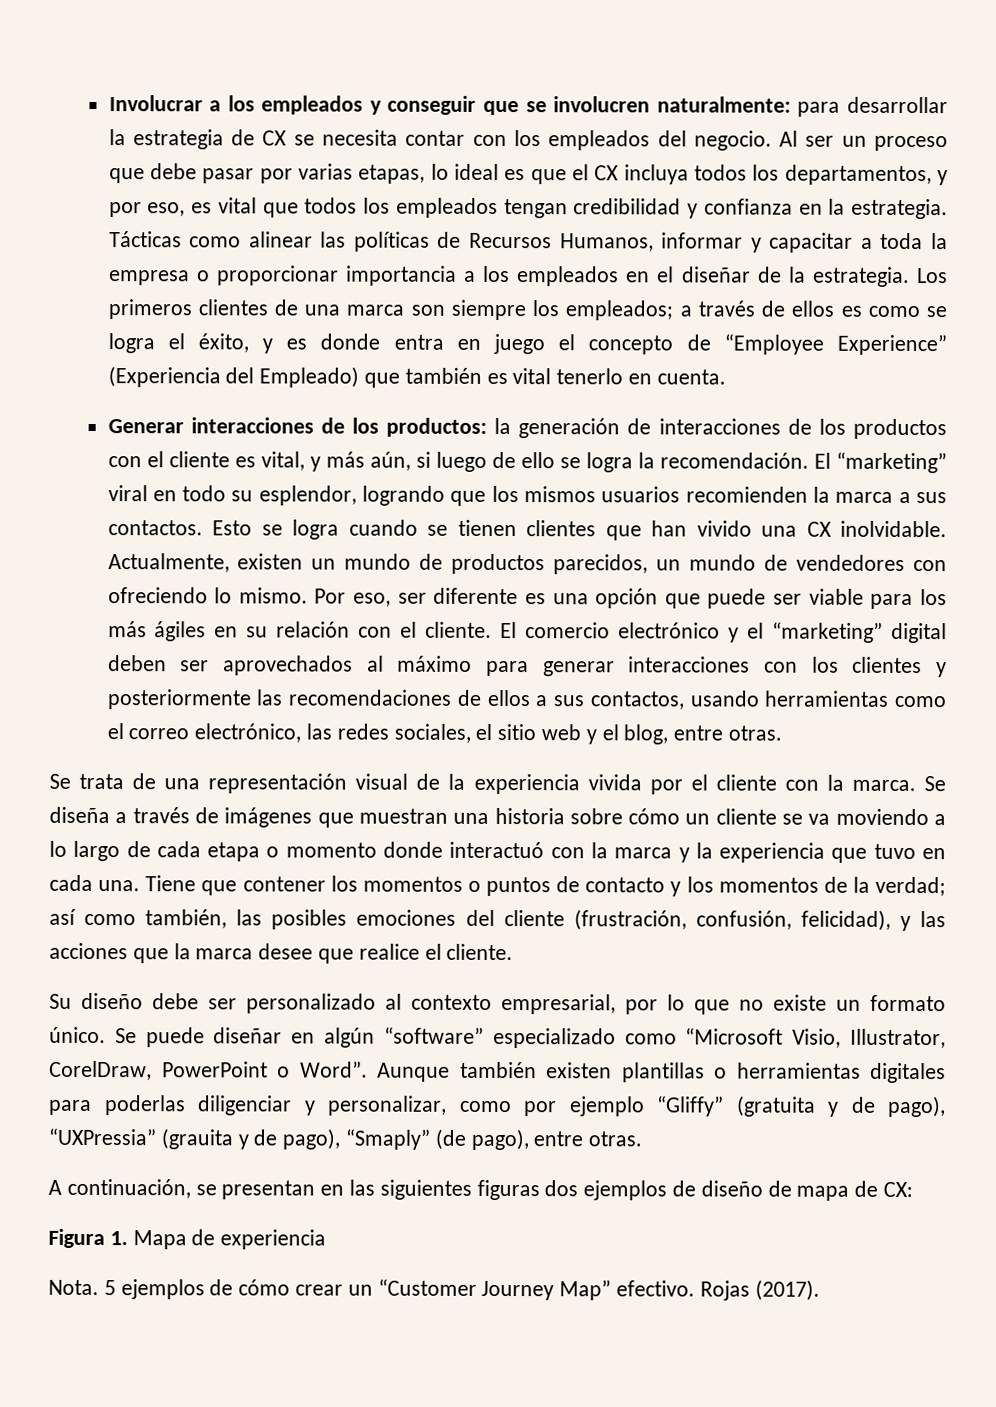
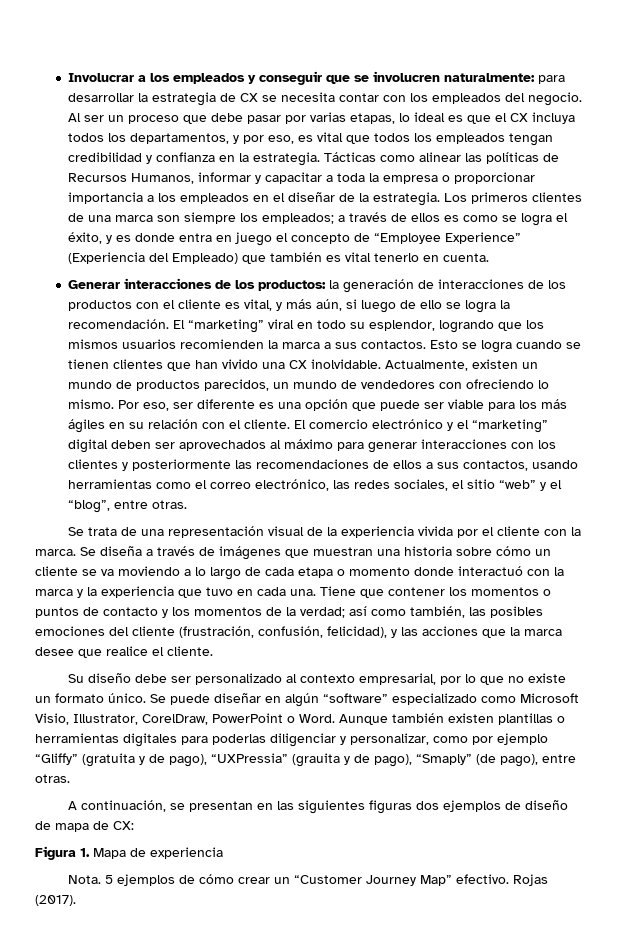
- El comercio electrónico y el “marketing” digital deben ser aprovechados al máximo para generar interacciones con los clientes y posteriormente las recomendaciones de ellos a sus contactos, usando herramientas como el correo electrónico, las redes sociales, el sitio web y el blog, entre otras.
+ El comercio electrónico y el “marketing” digital deben ser aprovechados al máximo para generar interacciones con los clientes y posteriormente las recomendaciones de ellos a sus contactos, usando herramientas como el correo electrónico, las redes sociales, el sitio “web” y el “blog”, entre otras.
- Se puede diseñar en algún “software” especializado como “Microsoft Visio, Illustrator, CorelDraw, PowerPoint o Word”.
+ Se puede diseñar en algún “software” especializado como Microsoft Visio, Illustrator, CorelDraw, PowerPoint o Word.

